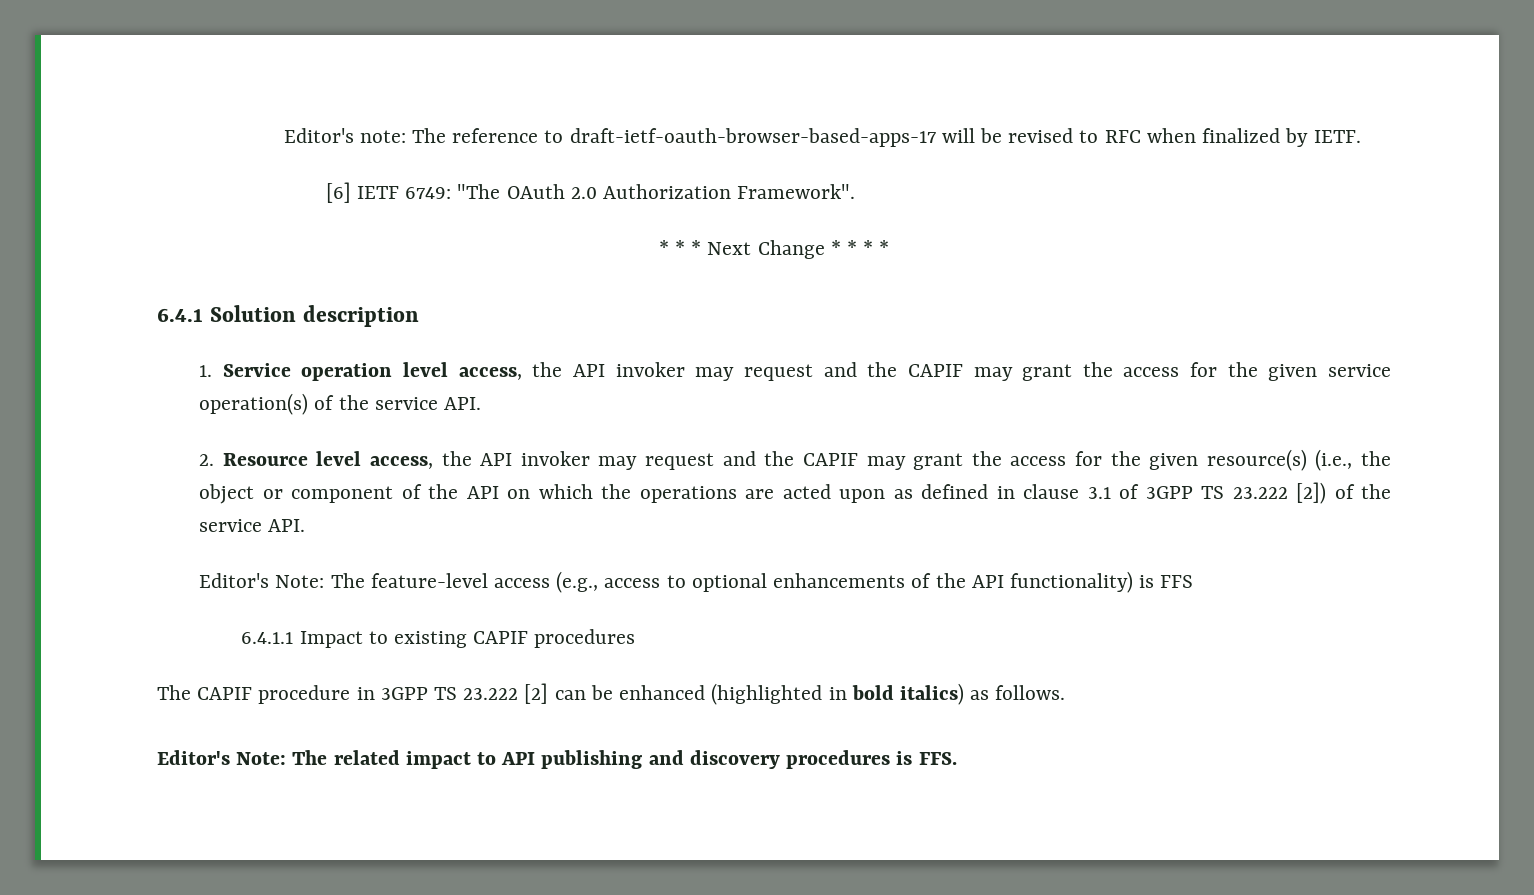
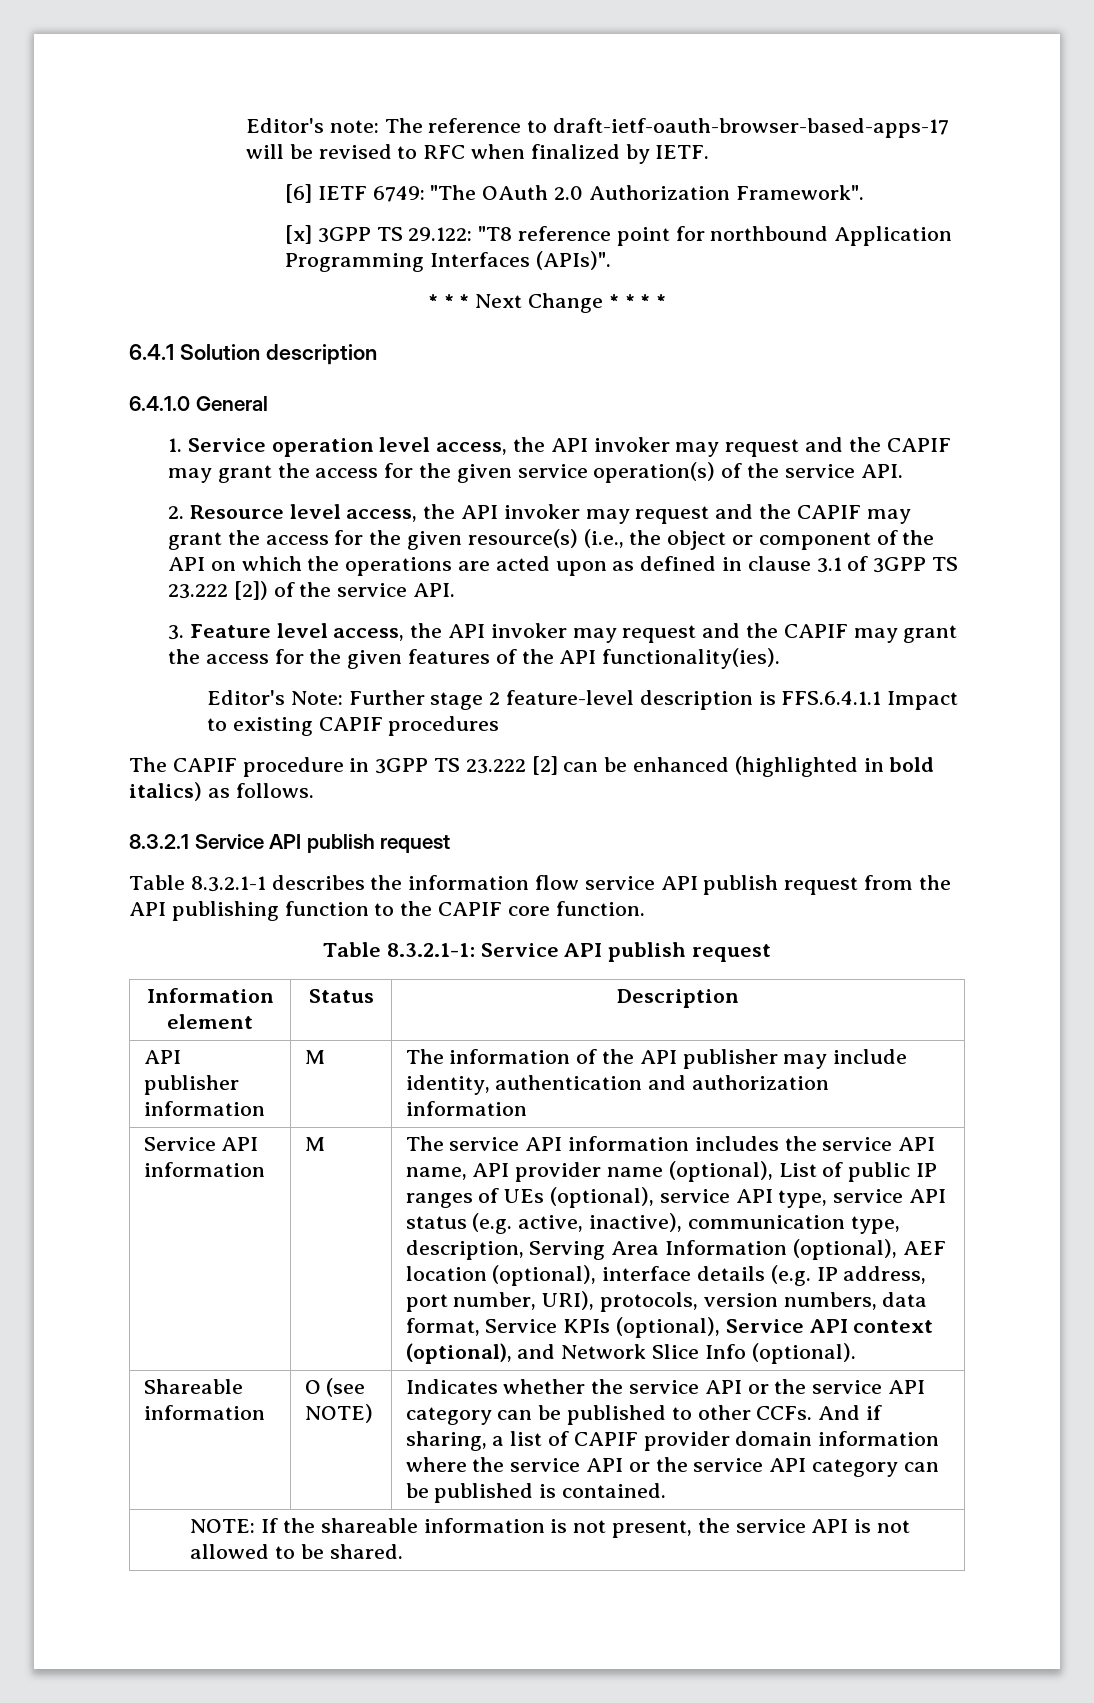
+ [x] 3GPP TS 29.122: "T8 reference point for northbound Application Programming Interfaces (APIs)".
+ 6.4.1.0 General
- Editor's Note: The feature-level access (e.g., access to optional enhancements of the API functionality) is FFS
- 6.4.1.1 Impact to existing CAPIF procedures
+ 3. Feature level access, the API invoker may request and the CAPIF may grant the access for the given features of the API functionality(ies).
+ Editor's Note: Further stage 2 feature-level description is FFS.6.4.1.1 Impact to existing CAPIF procedures
- Editor's Note: The related impact to API publishing and discovery procedures is FFS.
+ 8.3.2.1 Service API publish request
+ Table 8.3.2.1-1 describes the information flow service API publish request from the API publishing function to the CAPIF core function.
+ Table 8.3.2.1-1: Service API publish request
+ Information element | Status | Description
+ API publisher information | M | The information of the API publisher may include identity, authentication and authorization information
+ Service API information | M | The service API information includes the service API name, API provider name (optional), List of public IP ranges of UEs (optional), service API type, service API status (e.g. active, inactive), communication type, description, Serving Area Information (optional), AEF location (optional), interface details (e.g. IP address, port number, URI), protocols, version numbers, data format, Service KPIs (optional), Service API context (optional), and Network Slice Info (optional).
+ Shareable information | O (see NOTE) | Indicates whether the service API or the service API category can be published to other CCFs. And if sharing, a list of CAPIF provider domain information where the service API or the service API category can be published is contained.
+ NOTE: If the shareable information is not present, the service API is not allowed to be shared.

